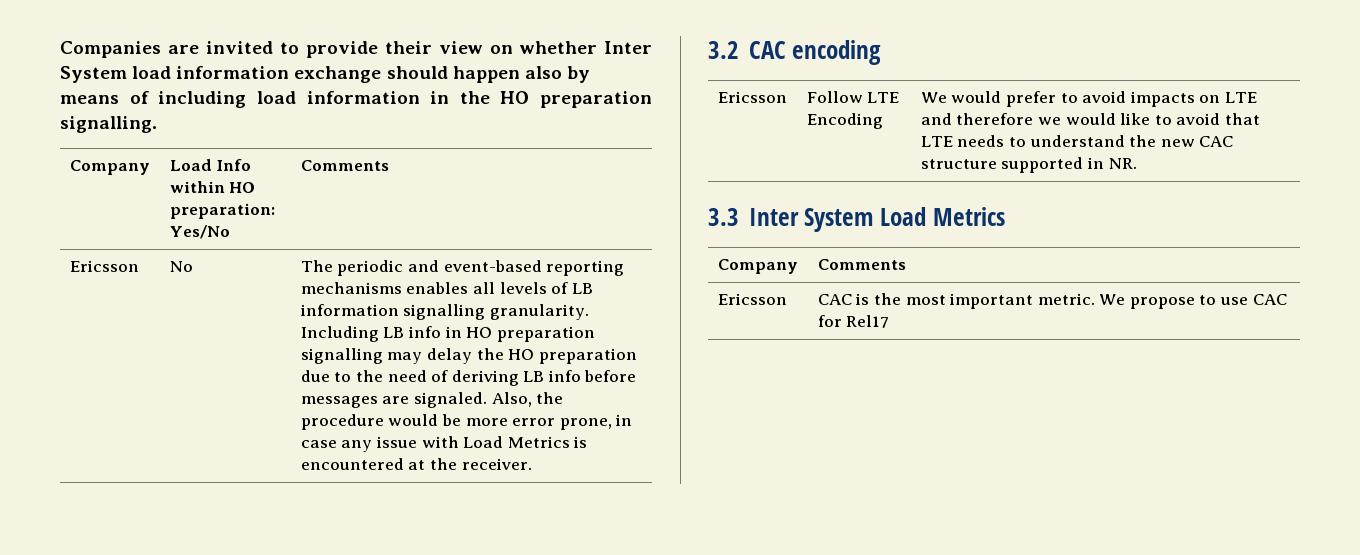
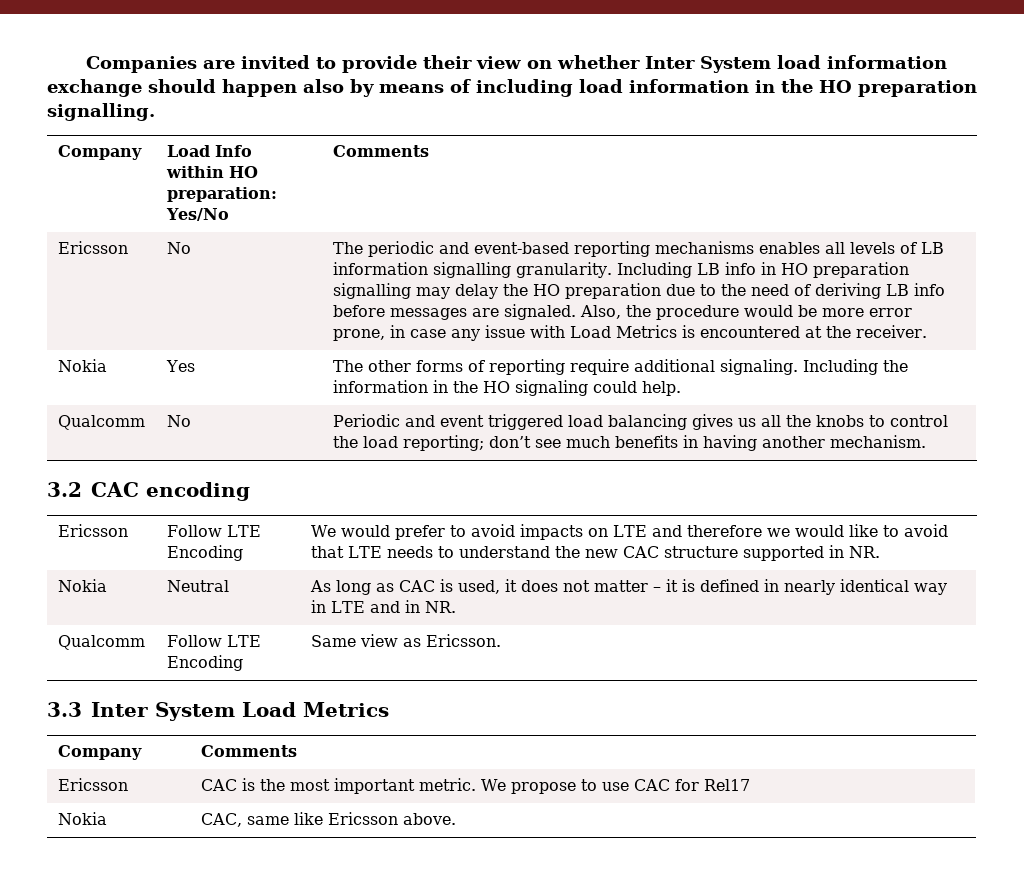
+ Nokia | Yes | The other forms of reporting require additional signaling. Including the information in the HO signaling could help.
+ Qualcomm | No | Periodic and event triggered load balancing gives us all the knobs to control the load reporting; don’t see much benefits in having another mechanism.
+ Nokia | Neutral | As long as CAC is used, it does not matter – it is defined in nearly identical way in LTE and in NR.
+ Qualcomm | Follow LTE Encoding | Same view as Ericsson.
+ Nokia | CAC, same like Ericsson above.

